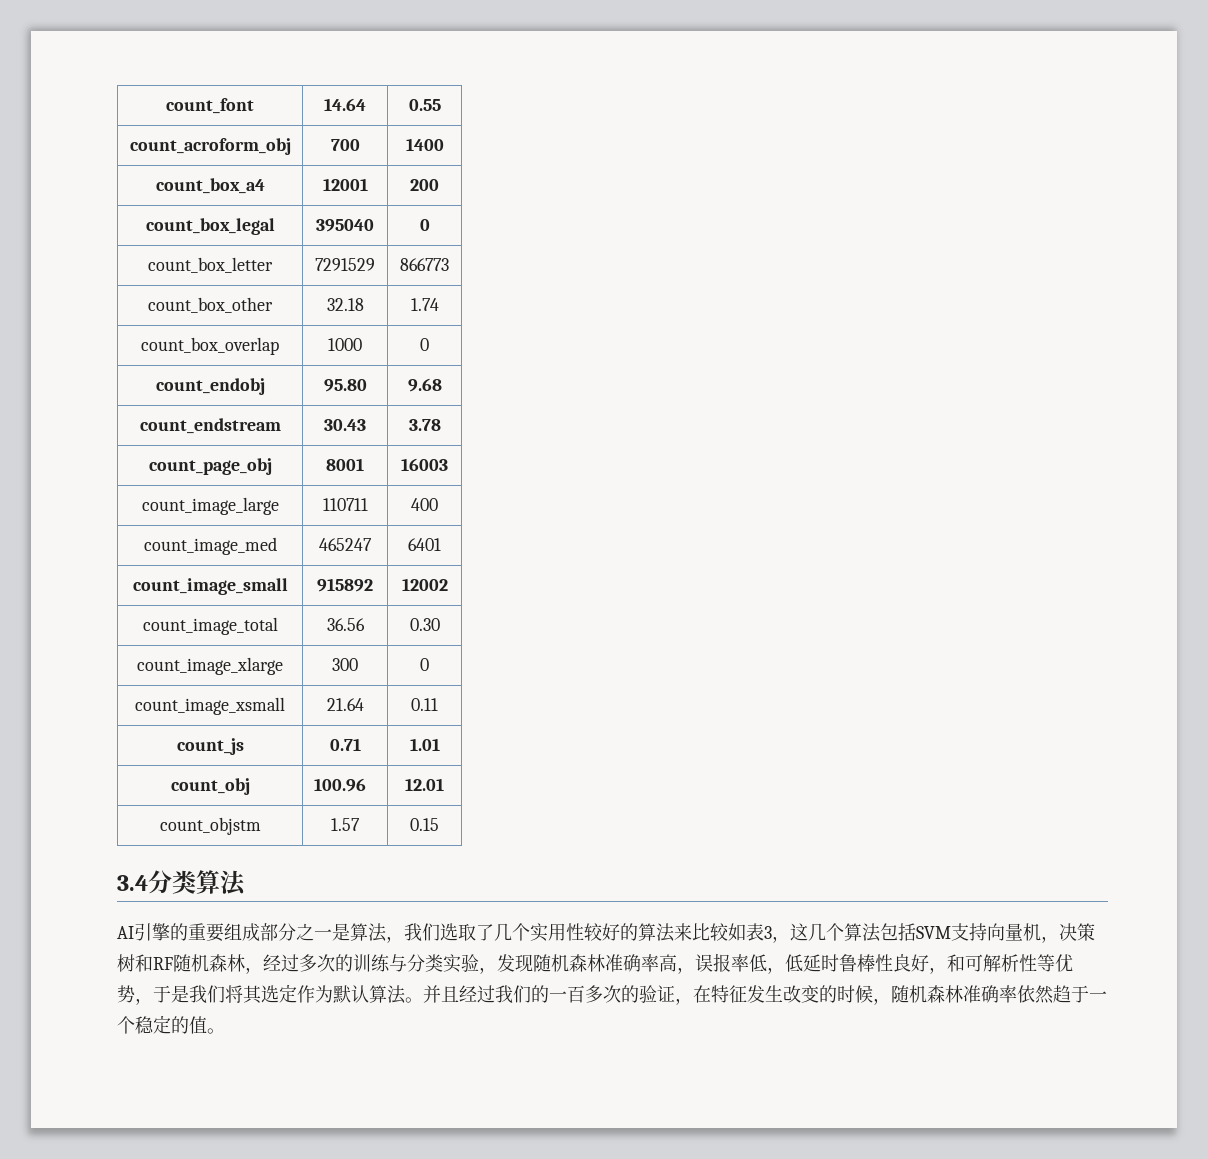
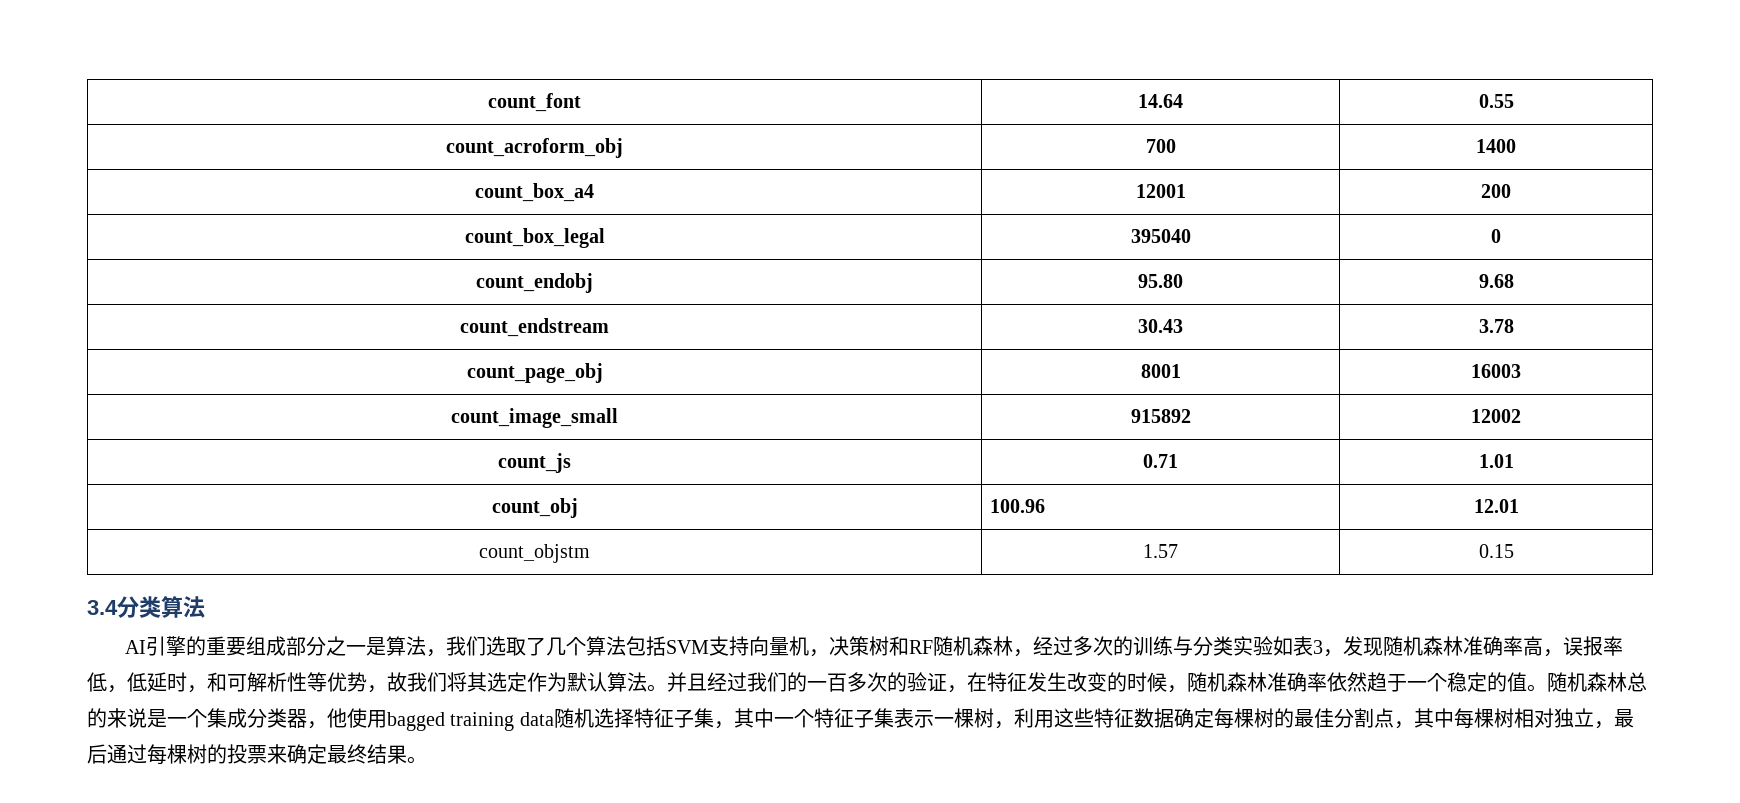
- count_box_letter | 7291529 | 866773
- count_box_other | 32.18 | 1.74
- count_box_overlap | 1000 | 0
- count_image_large | 110711 | 400
- count_image_med | 465247 | 6401
  count_image_small | 915892 | 12002
- count_image_total | 36.56 | 0.30
- count_image_xlarge | 300 | 0
- count_image_xsmall | 21.64 | 0.11
- AI引擎的重要组成部分之一是算法，我们选取了几个实用性较好的算法来比较如表3，这几个算法包括SVM支持向量机，决策树和RF随机森林，经过多次的训练与分类实验，发现随机森林准确率高，误报率低，低延时鲁棒性良好，和可解析性等优势，于是我们将其选定作为默认算法。
+ AI引擎的重要组成部分之一是算法，我们选取了几个算法包括SVM支持向量机，决策树和RF随机森林，经过多次的训练与分类实验如表3，发现随机森林准确率高，误报率低，低延时，和可解析性等优势，故我们将其选定作为默认算法。
+ 随机森林总的来说是一个集成分类器，他使用bagged training data随机选择特征子集，其中一个特征子集表示一棵树，利用这些特征数据确定每棵树的最佳分割点，其中每棵树相对独立，最后通过每棵树的投票来确定最终结果。

